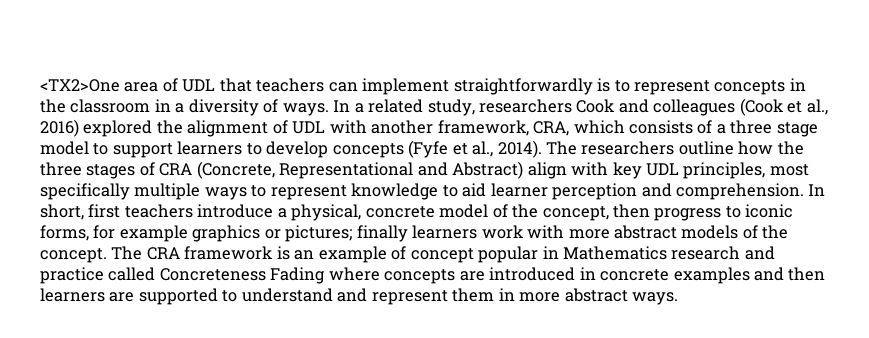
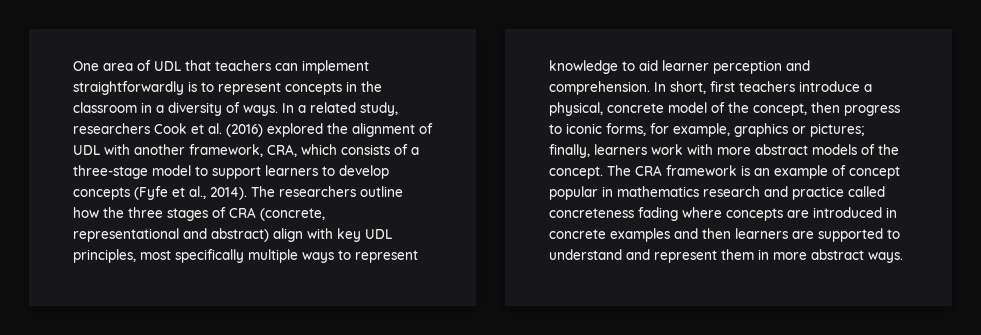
- <TX2>One area of UDL that teachers can implement straightforwardly is to represent concepts in the classroom in a diversity of ways.
+ One area of UDL that teachers can implement straightforwardly is to represent concepts in the classroom in a diversity of ways.
- In a related study, researchers Cook and colleagues (Cook et al., 2016) explored the alignment of UDL with another framework, CRA, which consists of a three stage model to support learners to develop concepts (Fyfe et al., 2014).
+ In a related study, researchers Cook et al. (2016) explored the alignment of UDL with another framework, CRA, which consists of a three-stage model to support learners to develop concepts (Fyfe et al., 2014).
- The researchers outline how the three stages of CRA (Concrete, Representational and Abstract) align with key UDL principles, most specifically multiple ways to represent knowledge to aid learner perception and comprehension.
+ The researchers outline how the three stages of CRA (concrete, representational and abstract) align with key UDL principles, most specifically multiple ways to represent knowledge to aid learner perception and comprehension.
- In short, first teachers introduce a physical, concrete model of the concept, then progress to iconic forms, for example graphics or pictures; finally learners work with more abstract models of the concept.
+ In short, first teachers introduce a physical, concrete model of the concept, then progress to iconic forms, for example, graphics or pictures; finally, learners work with more abstract models of the concept.
- The CRA framework is an example of concept popular in Mathematics research and practice called Concreteness Fading where concepts are introduced in concrete examples and then learners are supported to understand and represent them in more abstract ways.
+ The CRA framework is an example of concept popular in mathematics research and practice called concreteness fading where concepts are introduced in concrete examples and then learners are supported to understand and represent them in more abstract ways.

